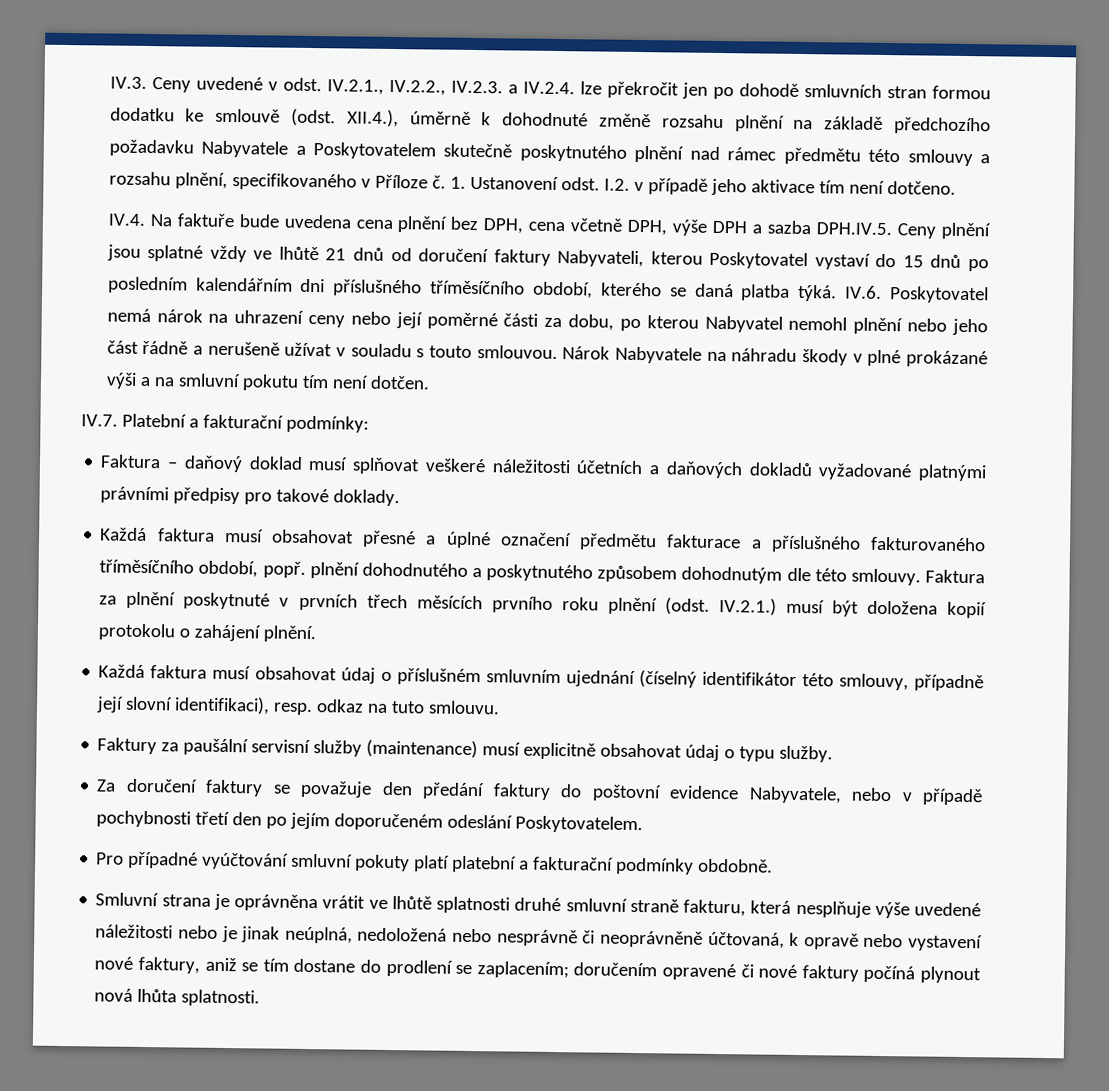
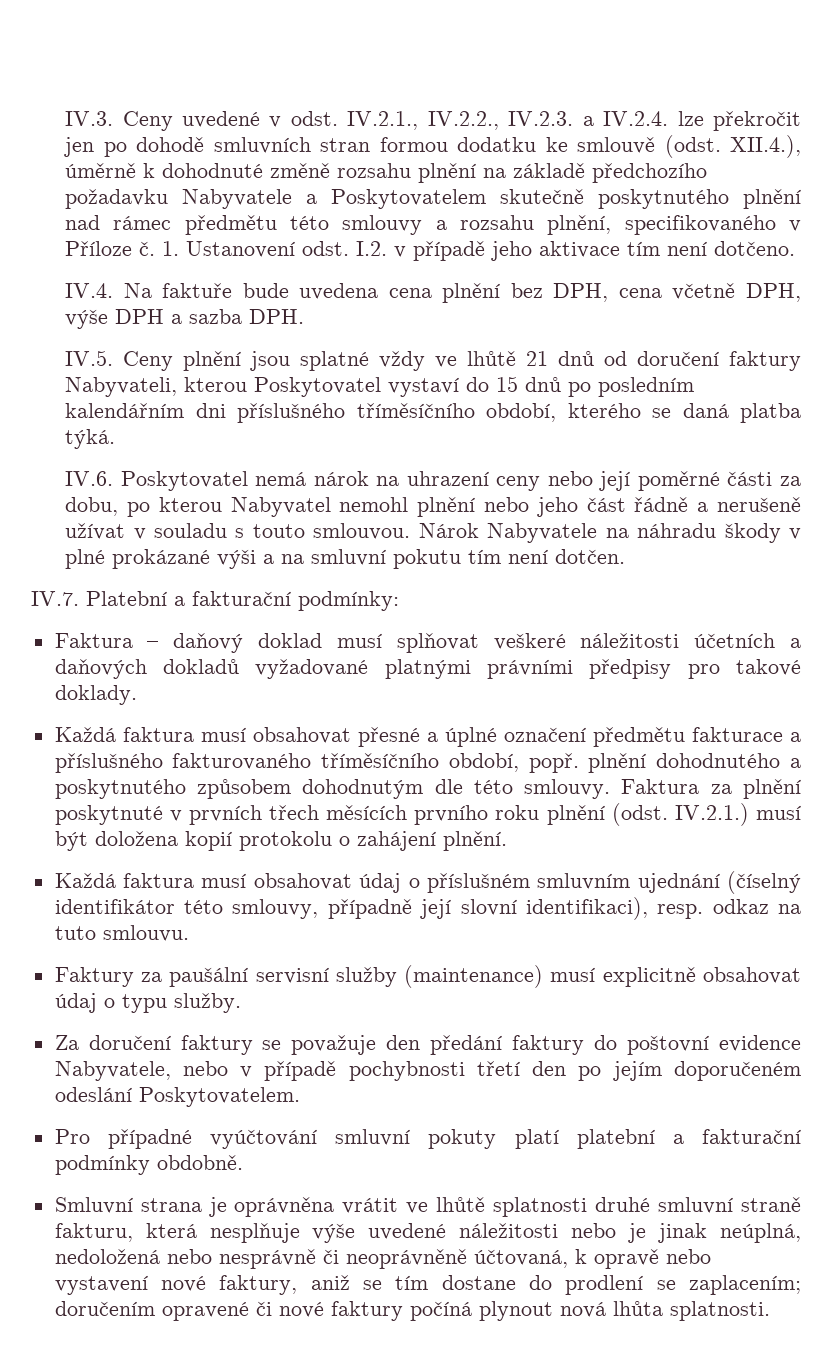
- IV.4. Na faktuře bude uvedena cena plnění bez DPH, cena včetně DPH, výše DPH a sazba DPH.IV.5. Ceny plnění jsou splatné vždy ve lhůtě 21 dnů od doručení faktury Nabyvateli, kterou Poskytovatel vystaví do 15 dnů po posledním kalendářním dni příslušného tříměsíčního období, kterého se daná platba týká. IV.6. Poskytovatel nemá nárok na uhrazení ceny nebo její poměrné části za dobu, po kterou Nabyvatel nemohl plnění nebo jeho část řádně a nerušeně užívat v souladu s touto smlouvou.
+ IV.4. Na faktuře bude uvedena cena plnění bez DPH, cena včetně DPH, výše DPH a sazba DPH.
+ IV.5. Ceny plnění jsou splatné vždy ve lhůtě 21 dnů od doručení faktury Nabyvateli, kterou Poskytovatel vystaví do 15 dnů po posledním kalendářním dni příslušného tříměsíčního období, kterého se daná platba týká.
+ IV.6. Poskytovatel nemá nárok na uhrazení ceny nebo její poměrné části za dobu, po kterou Nabyvatel nemohl plnění nebo jeho část řádně a nerušeně užívat v souladu s touto smlouvou.

